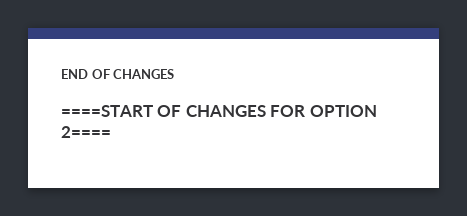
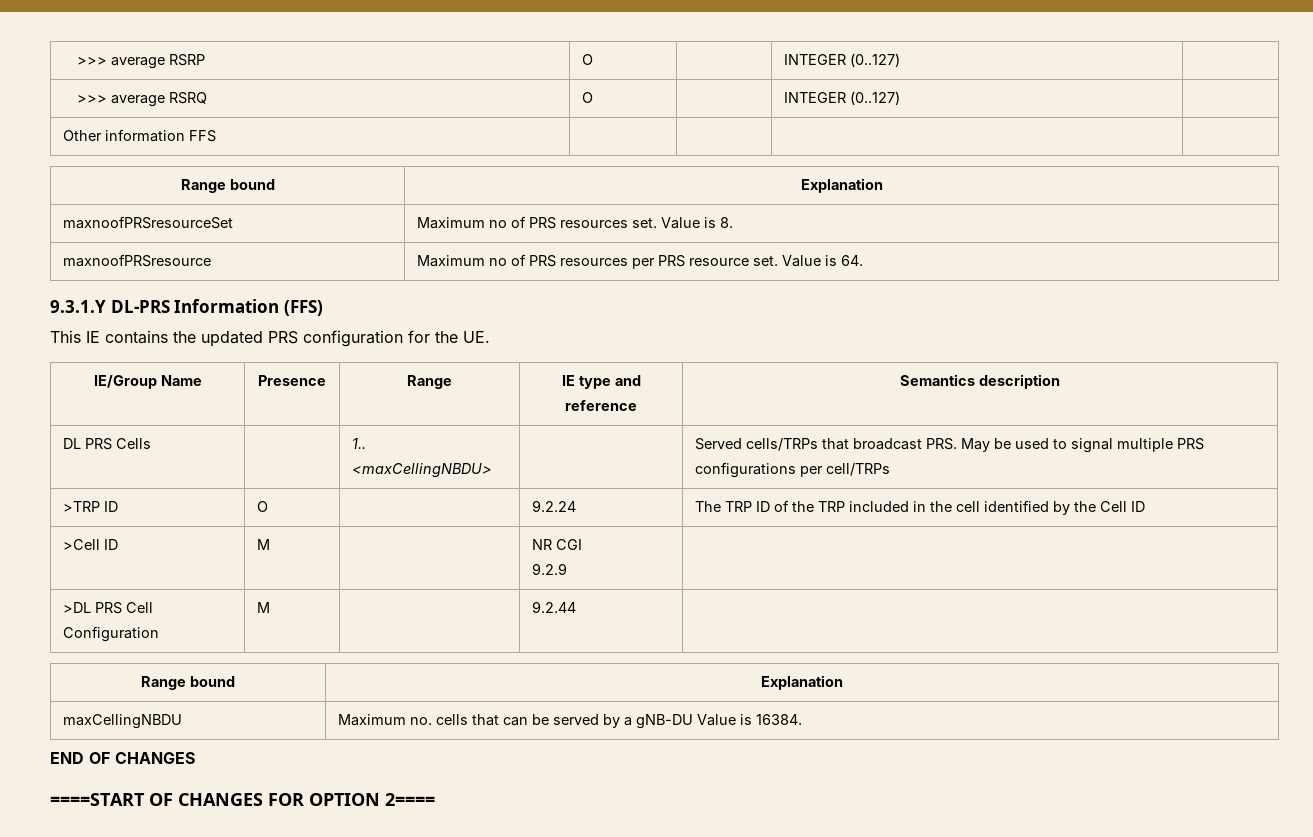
+ >>> average RSRP | O | | INTEGER (0..127) |
+ >>> average RSRQ | O | | INTEGER (0..127) |
+ Other information FFS | | | |
+ Range bound | Explanation
+ maxnoofPRSresourceSet | Maximum no of PRS resources set. Value is 8.
+ maxnoofPRSresource | Maximum no of PRS resources per PRS resource set. Value is 64.
+ 9.3.1.Y DL-PRS Information (FFS)
+ This IE contains the updated PRS configuration for the UE.
+ IE/Group Name | Presence | Range | IE type and reference | Semantics description
+ DL PRS Cells | | 1.. <maxCellingNBDU> | | Served cells/TRPs that broadcast PRS. May be used to signal multiple PRS configurations per cell/TRPs
+ >TRP ID | O | | 9.2.24 | The TRP ID of the TRP included in the cell identified by the Cell ID
+ >Cell ID | M | | NR CGI
+ 9.2.9 |
+ >DL PRS Cell Configuration | M | | 9.2.44 |
+ Range bound | Explanation
+ maxCellingNBDU | Maximum no. cells that can be served by a gNB-DU Value is 16384.

